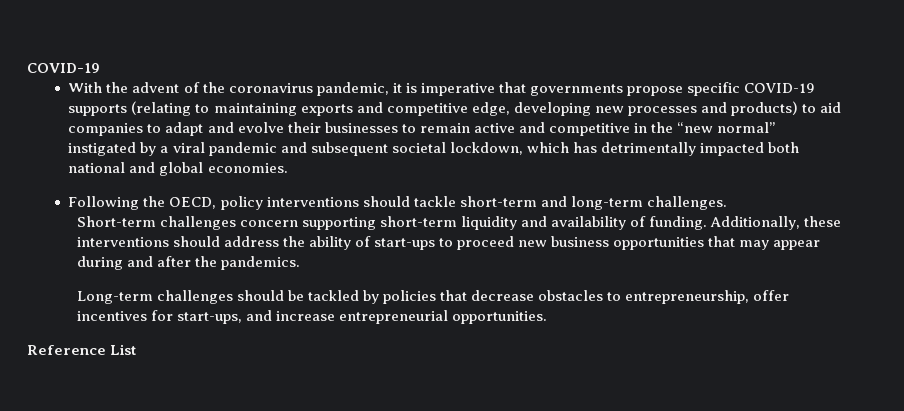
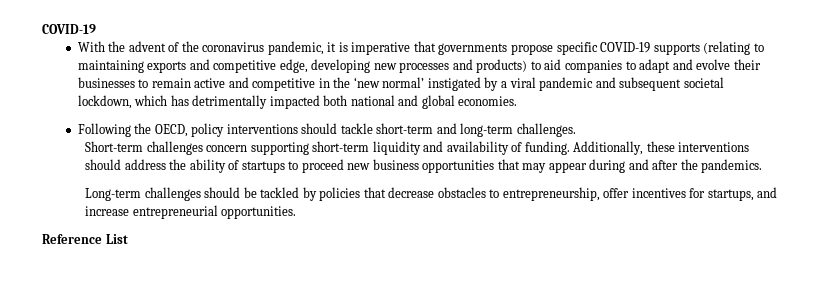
- With the advent of the coronavirus pandemic, it is imperative that governments propose specific COVID-19 supports (relating to maintaining exports and competitive edge, developing new processes and products) to aid companies to adapt and evolve their businesses to remain active and competitive in the “new normal” instigated by a viral pandemic and subsequent societal lockdown, which has detrimentally impacted both national and global economies.
+ With the advent of the coronavirus pandemic, it is imperative that governments propose specific COVID-19 supports (relating to maintaining exports and competitive edge, developing new processes and products) to aid companies to adapt and evolve their businesses to remain active and competitive in the ‘new normal’ instigated by a viral pandemic and subsequent societal lockdown, which has detrimentally impacted both national and global economies.
- Additionally, these interventions should address the ability of start-ups to proceed new business opportunities that may appear during and after the pandemics.
+ Additionally, these interventions should address the ability of startups to proceed new business opportunities that may appear during and after the pandemics.
- Long-term challenges should be tackled by policies that decrease obstacles to entrepreneurship, offer incentives for start-ups, and increase entrepreneurial opportunities.
+ Long-term challenges should be tackled by policies that decrease obstacles to entrepreneurship, offer incentives for startups, and increase entrepreneurial opportunities.

